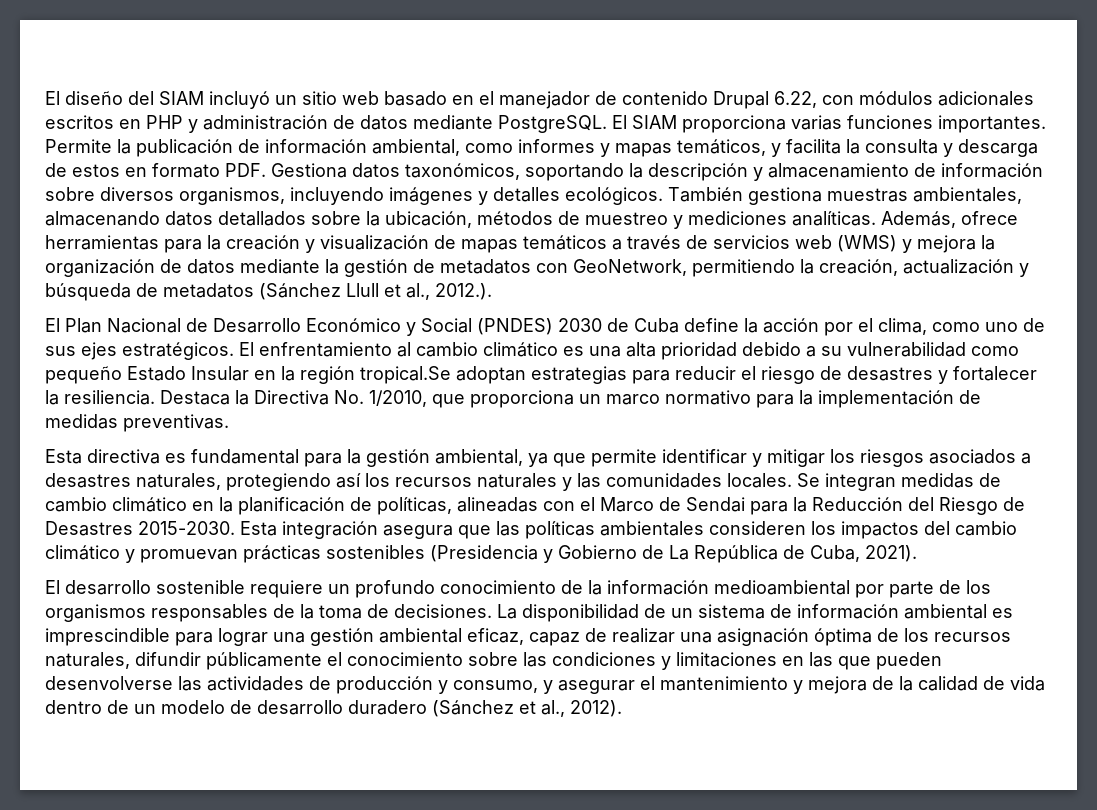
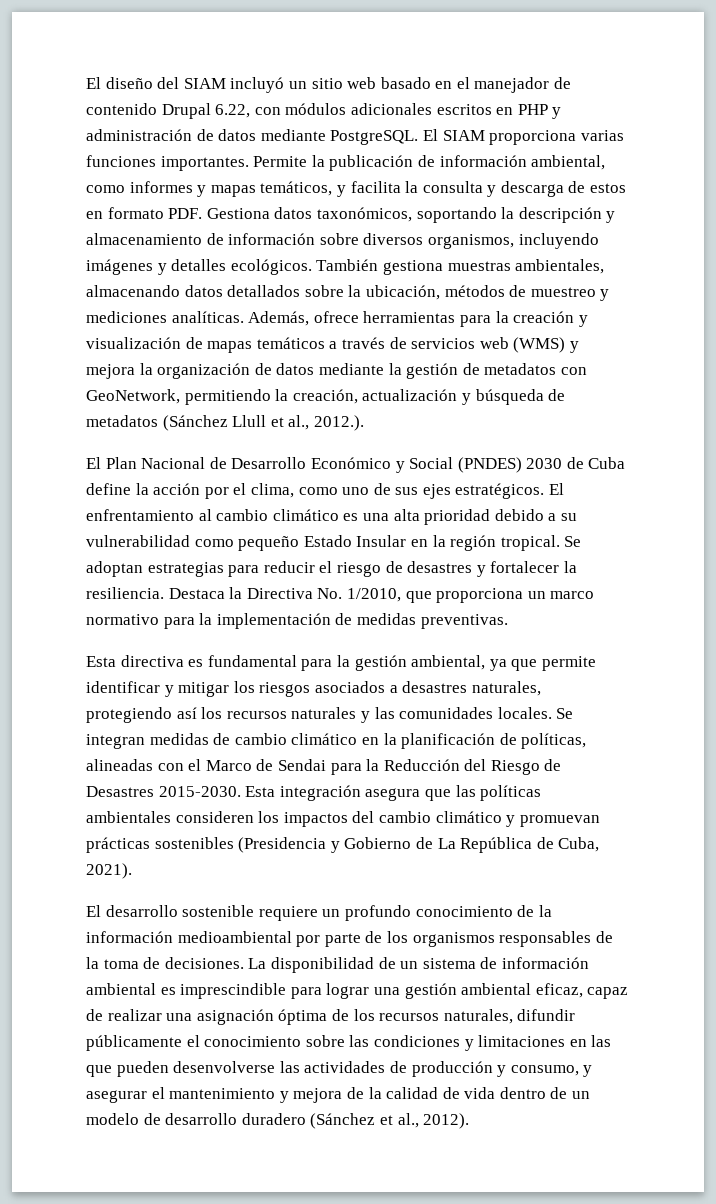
- El enfrentamiento al cambio climático es una alta prioridad debido a su vulnerabilidad como pequeño Estado Insular en la región tropical.Se adoptan estrategias para reducir el riesgo de desastres y fortalecer la resiliencia.
+ El enfrentamiento al cambio climático es una alta prioridad debido a su vulnerabilidad como pequeño Estado Insular en la región tropical. Se adoptan estrategias para reducir el riesgo de desastres y fortalecer la resiliencia.

